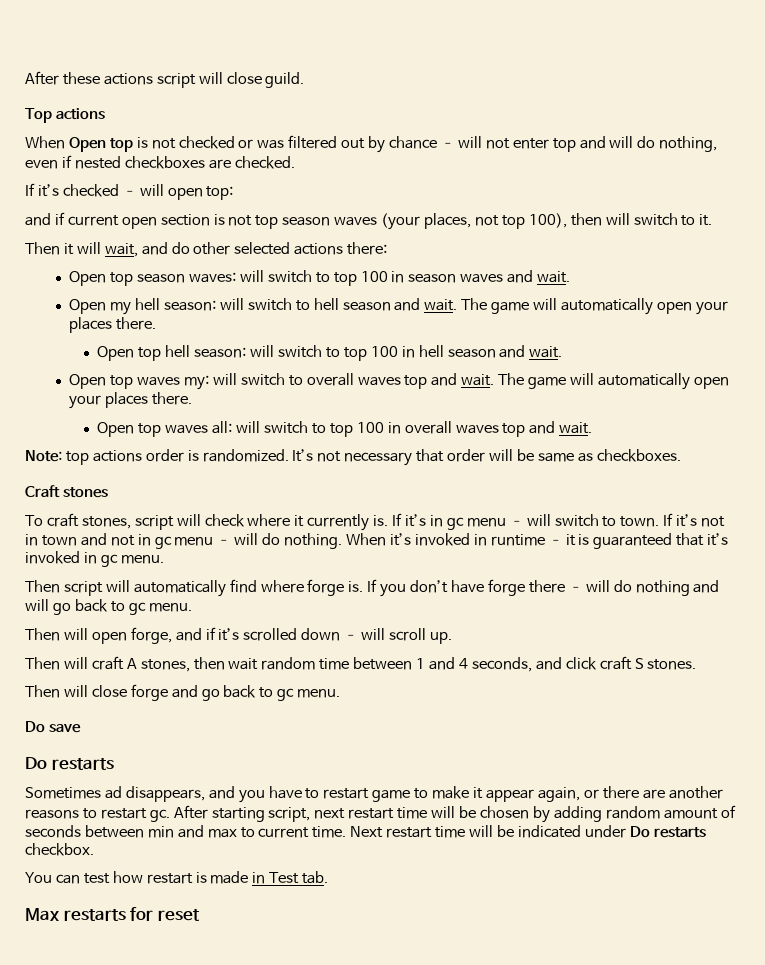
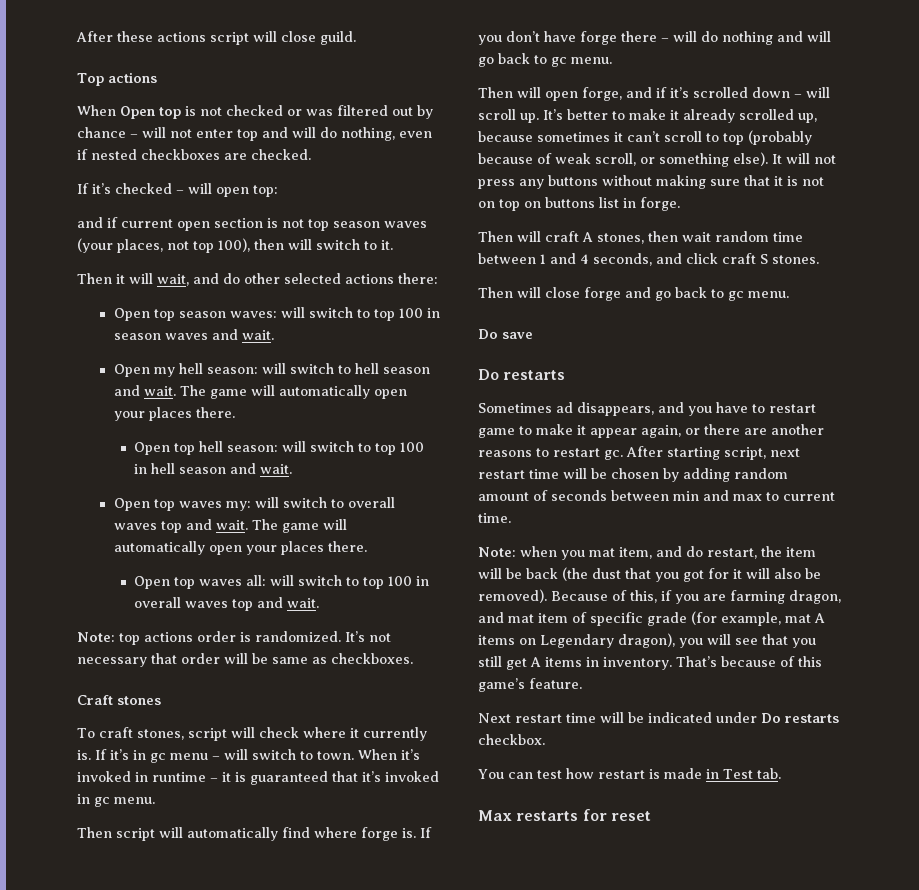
- If it’s not in town and not in gc menu – will do nothing.
+ It’s better to make it already scrolled up, because sometimes it can’t scroll to top (probably because of weak scroll, or something else). It will not press any buttons without making sure that it is not on top on buttons list in forge.
- After starting script, next restart time will be chosen by adding random amount of seconds between min and max to current time. Next restart time will be indicated under Do restarts checkbox.
+ After starting script, next restart time will be chosen by adding random amount of seconds between min and max to current time.
+ Note: when you mat item, and do restart, the item will be back (the dust that you got for it will also be removed). Because of this, if you are farming dragon, and mat item of specific grade (for example, mat A items on Legendary dragon), you will see that you still get A items in inventory. That’s because of this game’s feature.
+ Next restart time will be indicated under Do restarts checkbox.

